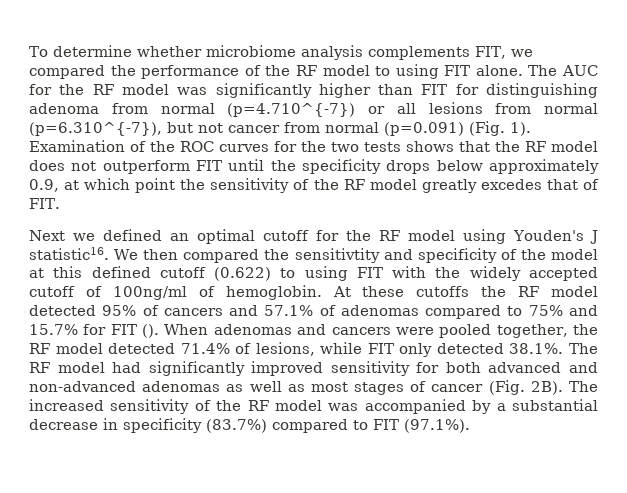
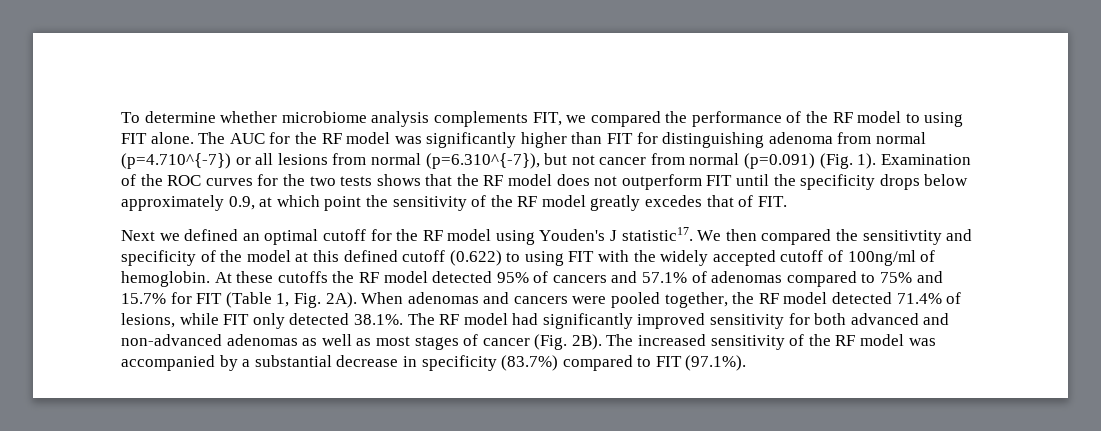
- Next we defined an optimal cutoff for the RF model using Youden's J statistic16.
+ Next we defined an optimal cutoff for the RF model using Youden's J statistic17.
- At these cutoffs the RF model detected 95% of cancers and 57.1% of adenomas compared to 75% and 15.7% for FIT ().
+ At these cutoffs the RF model detected 95% of cancers and 57.1% of adenomas compared to 75% and 15.7% for FIT (Table 1, Fig. 2A).

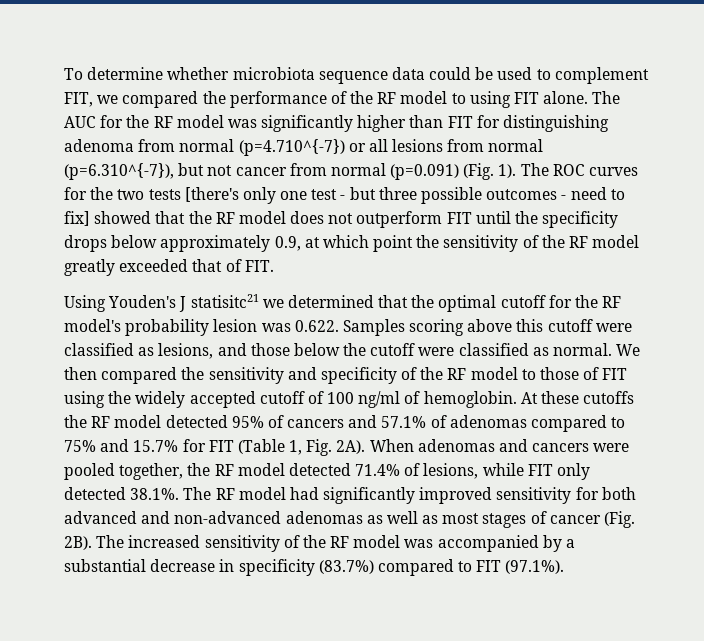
- To determine whether microbiome analysis complements FIT, we compared the performance of the RF model to using FIT alone.
+ To determine whether microbiota sequence data could be used to complement FIT, we compared the performance of the RF model to using FIT alone.
- Examination of the ROC curves for the two tests shows that the RF model does not outperform FIT until the specificity drops below approximately 0.9, at which point the sensitivity of the RF model greatly excedes that of FIT.
+ The ROC curves for the two tests [there's only one test - but three possible outcomes - need to fix] showed that the RF model does not outperform FIT until the specificity drops below approximately 0.9, at which point the sensitivity of the RF model greatly exceeded that of FIT.
- Next we defined an optimal cutoff for the RF model using Youden's J statistic17.
+ Using Youden's J statisitc21 we determined that the optimal cutoff for the RF model's probability lesion was 0.622. Samples scoring above this cutoff were classified as lesions, and those below the cutoff were classified as normal.
- We then compared the sensitivtity and specificity of the model at this defined cutoff (0.622) to using FIT with the widely accepted cutoff of 100ng/ml of hemoglobin.
+ We then compared the sensitivity and specificity of the RF model to those of FIT using the widely accepted cutoff of 100 ng/ml of hemoglobin.

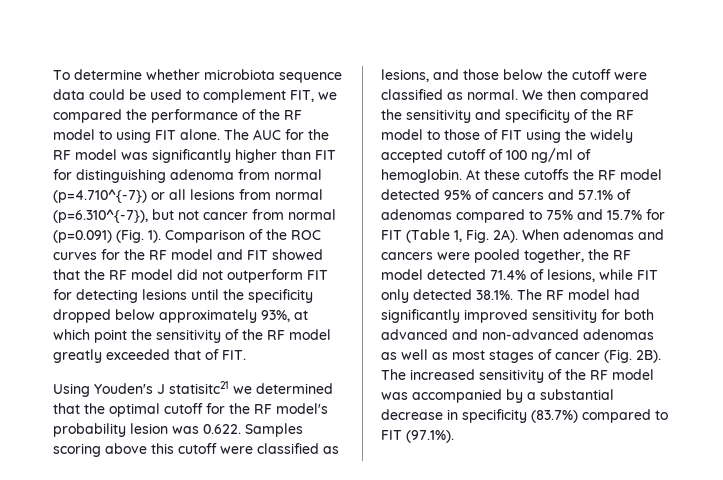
- The ROC curves for the two tests [there's only one test - but three possible outcomes - need to fix] showed that the RF model does not outperform FIT until the specificity drops below approximately 0.9, at which point the sensitivity of the RF model greatly exceeded that of FIT.
+ Comparison of the ROC curves for the RF model and FIT showed that the RF model did not outperform FIT for detecting lesions until the specificity dropped below approximately 93%, at which point the sensitivity of the RF model greatly exceeded that of FIT.

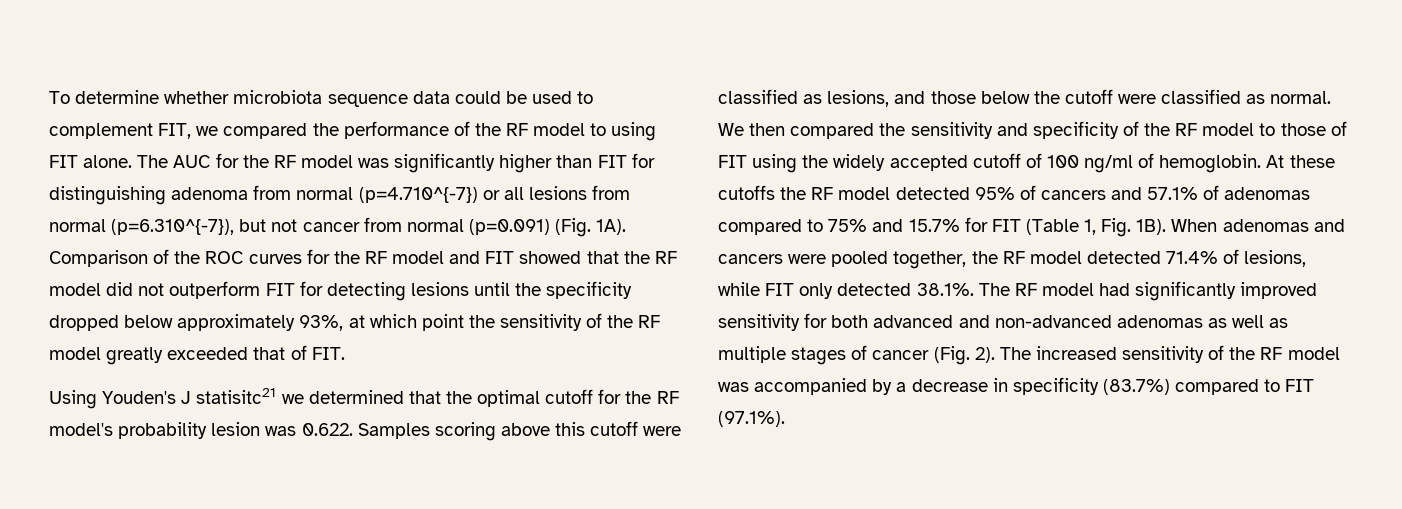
- The AUC for the RF model was significantly higher than FIT for distinguishing adenoma from normal (p=4.710^{-7}) or all lesions from normal (p=6.310^{-7}), but not cancer from normal (p=0.091) (Fig. 1).
+ The AUC for the RF model was significantly higher than FIT for distinguishing adenoma from normal (p=4.710^{-7}) or all lesions from normal (p=6.310^{-7}), but not cancer from normal (p=0.091) (Fig. 1A).
- At these cutoffs the RF model detected 95% of cancers and 57.1% of adenomas compared to 75% and 15.7% for FIT (Table 1, Fig. 2A).
+ At these cutoffs the RF model detected 95% of cancers and 57.1% of adenomas compared to 75% and 15.7% for FIT (Table 1, Fig. 1B).
- When adenomas and cancers were pooled together, the RF model detected 71.4% of lesions, while FIT only detected 38.1%. The RF model had significantly improved sensitivity for both advanced and non-advanced adenomas as well as most stages of cancer (Fig. 2B).
+ When adenomas and cancers were pooled together, the RF model detected 71.4% of lesions, while FIT only detected 38.1%. The RF model had significantly improved sensitivity for both advanced and non-advanced adenomas as well as multiple stages of cancer (Fig. 2).
- The increased sensitivity of the RF model was accompanied by a substantial decrease in specificity (83.7%) compared to FIT (97.1%).
+ The increased sensitivity of the RF model was accompanied by a decrease in specificity (83.7%) compared to FIT (97.1%).

